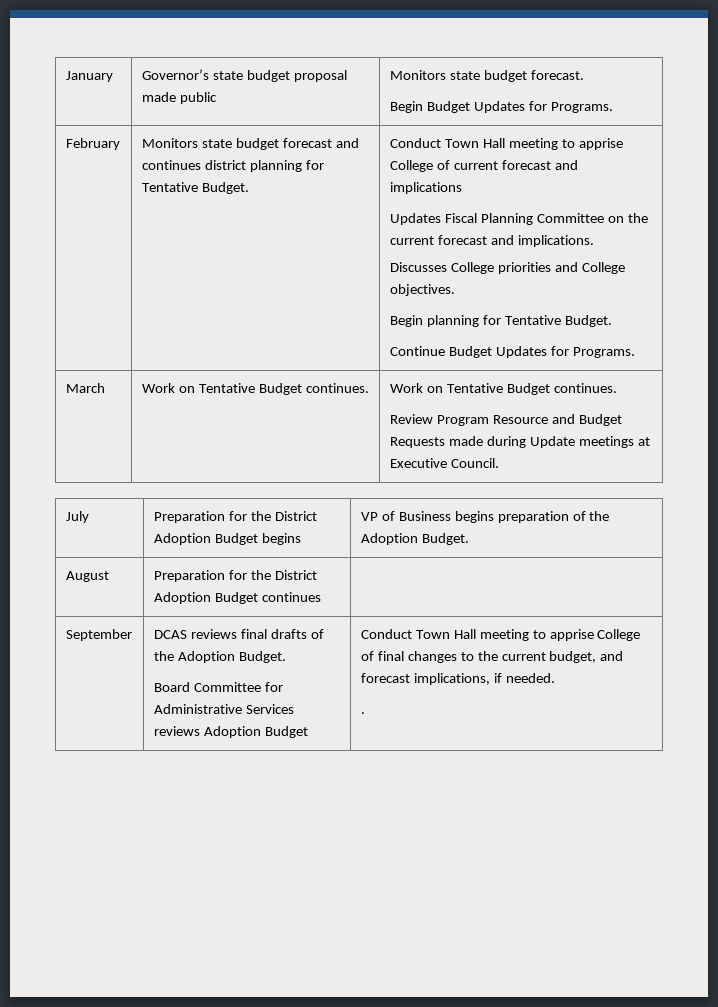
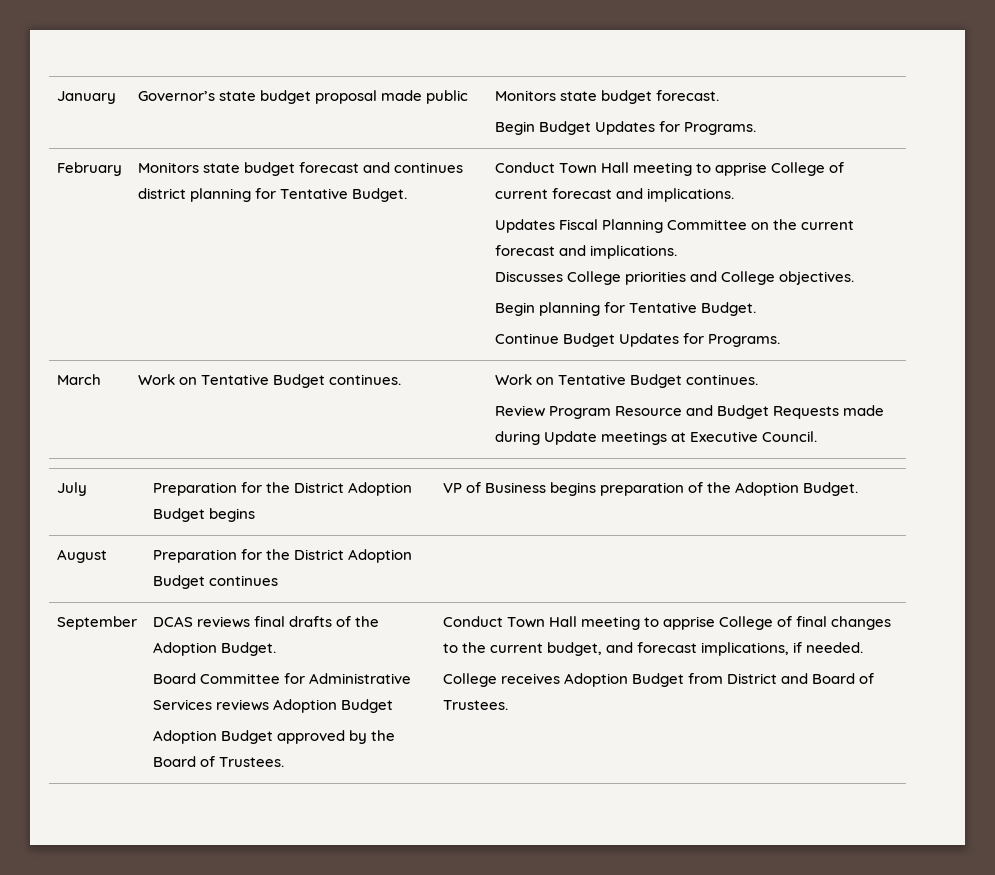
- Conduct Town Hall meeting to apprise College of current forecast and implications
+ Conduct Town Hall meeting to apprise College of current forecast and implications.
+ Adoption Budget approved by the Board of Trustees.
- .
+ College receives Adoption Budget from District and Board of Trustees.

